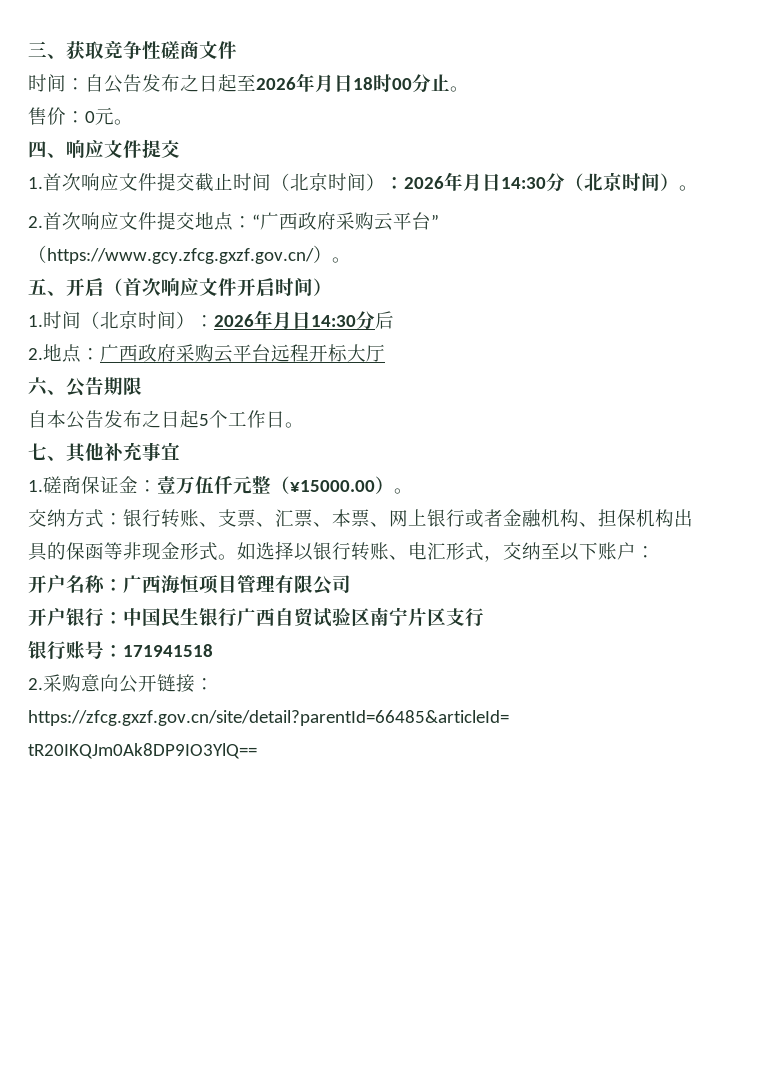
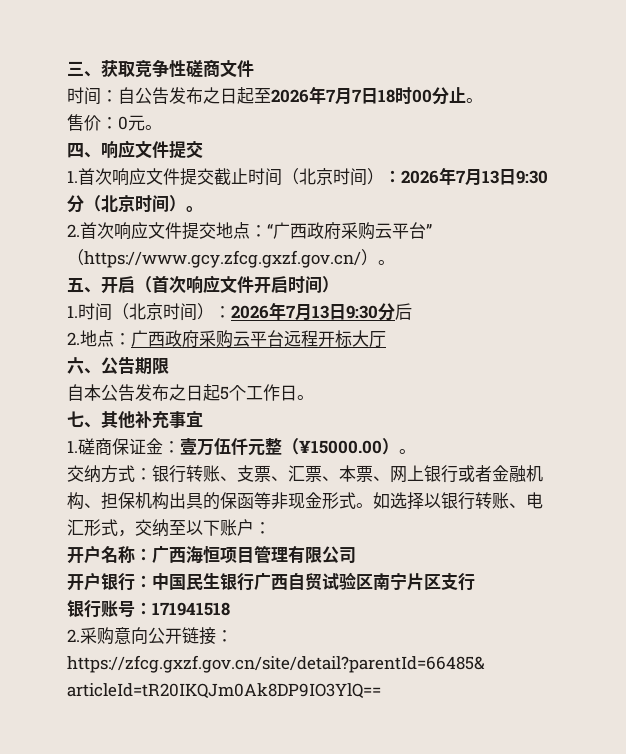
- 时间：自公告发布之日起至2026年月日18时00分止。
+ 时间：自公告发布之日起至2026年7月7日18时00分止。
- 1.首次响应文件提交截止时间（北京时间）：2026年月日14:30分（北京时间）。
+ 1.首次响应文件提交截止时间（北京时间）：2026年7月13日9:30分（北京时间）。
- 1.时间（北京时间）：2026年月日14:30分后
+ 1.时间（北京时间）：2026年7月13日9:30分后

